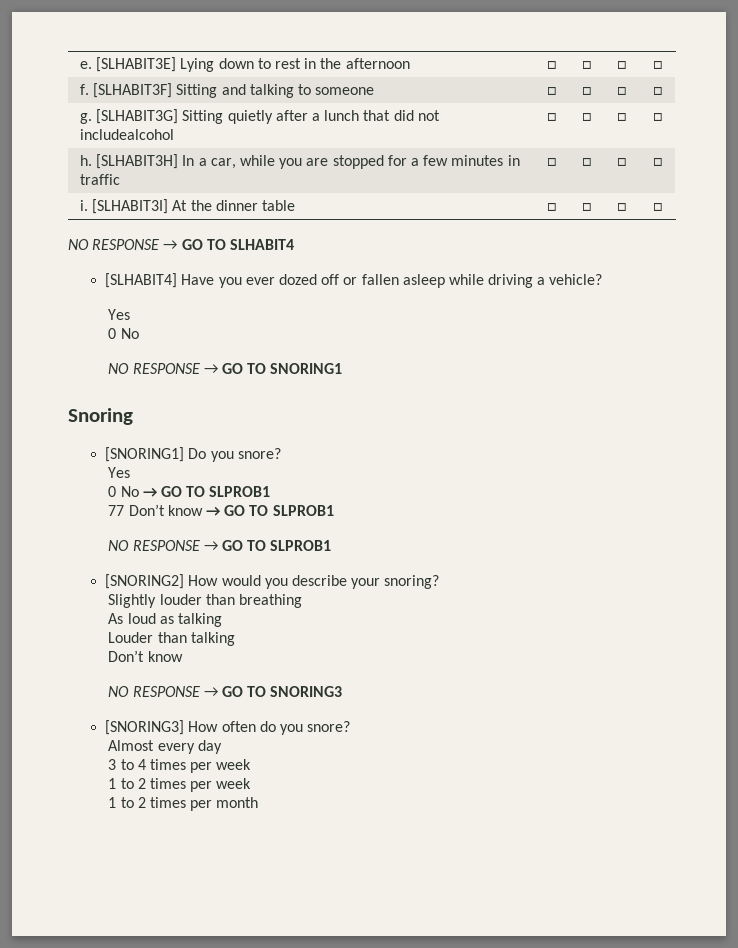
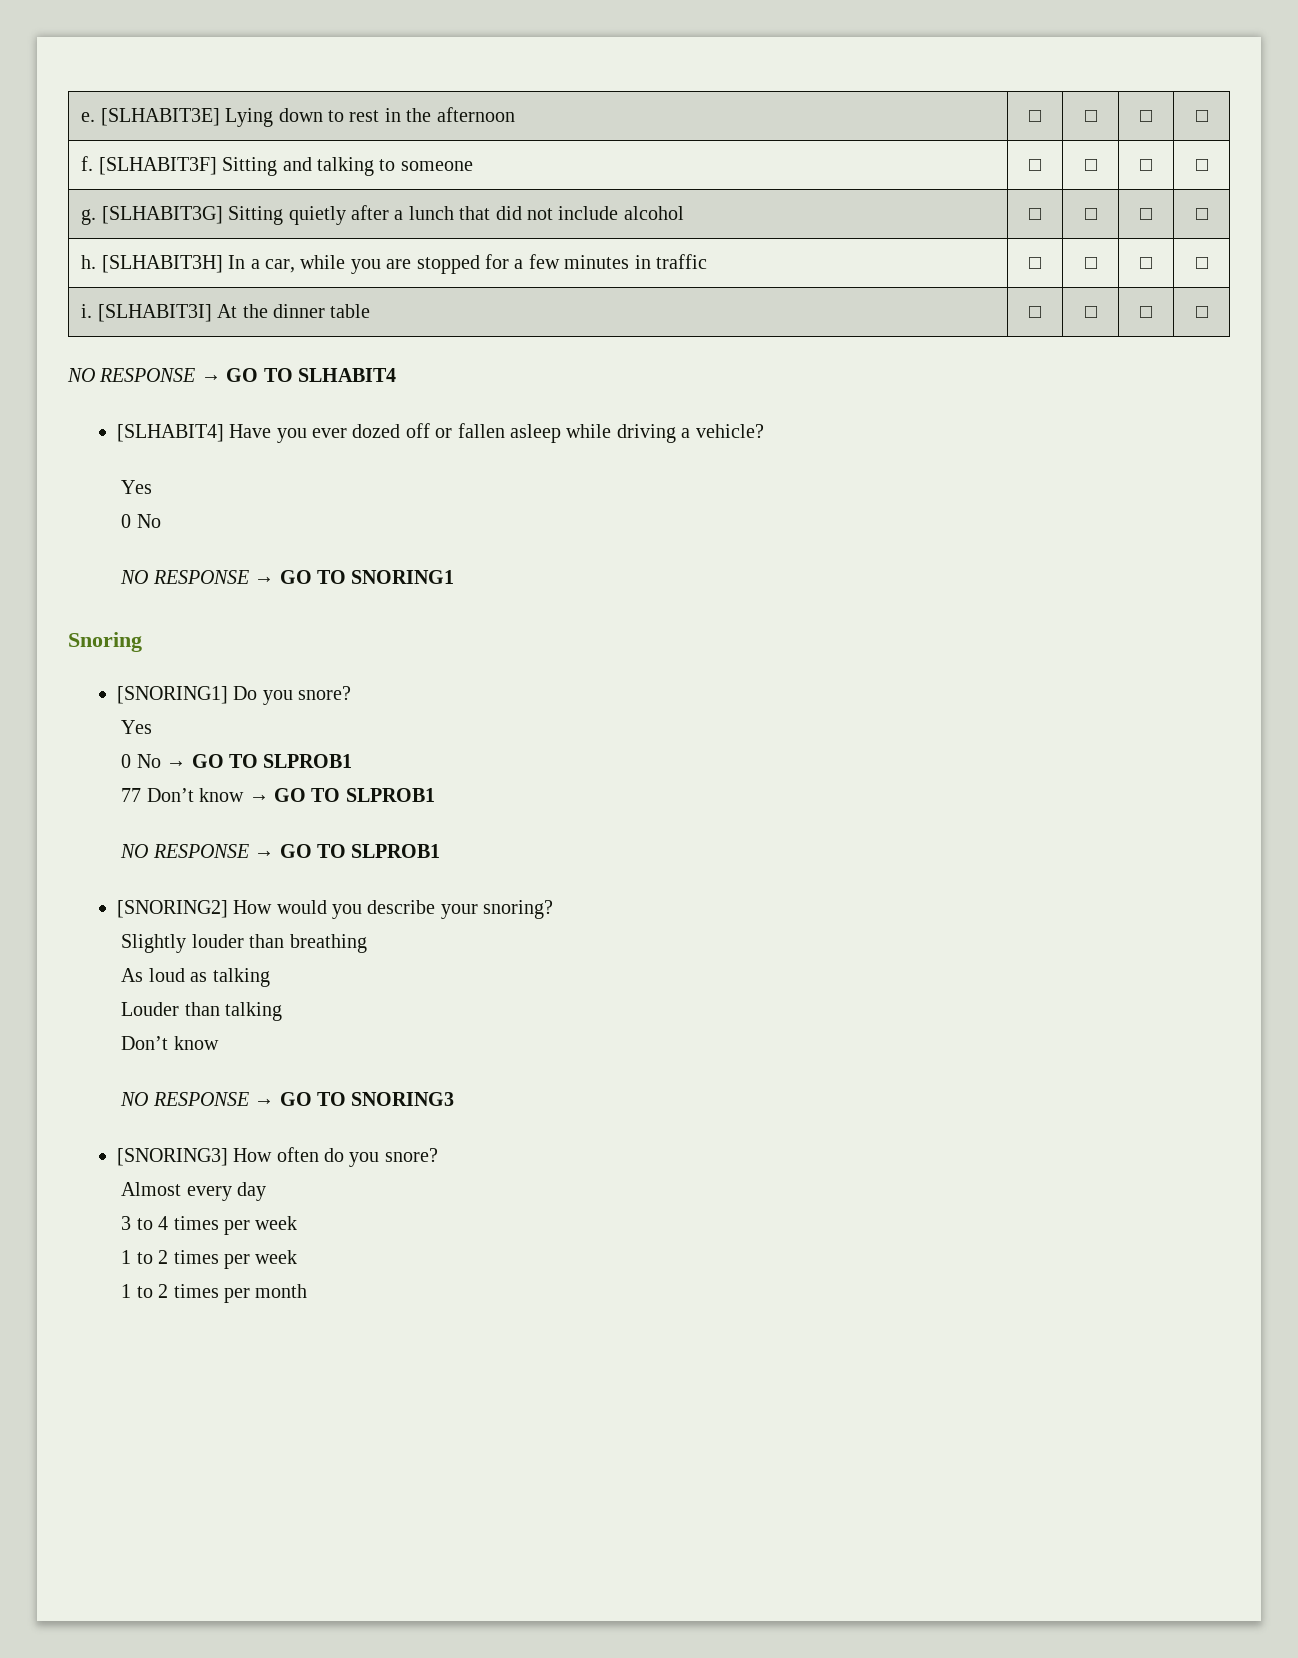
- g. [SLHABIT3G] Sitting quietly after a lunch that did not includealcohol | □ | □ | □ | □
+ g. [SLHABIT3G] Sitting quietly after a lunch that did not include alcohol | □ | □ | □ | □

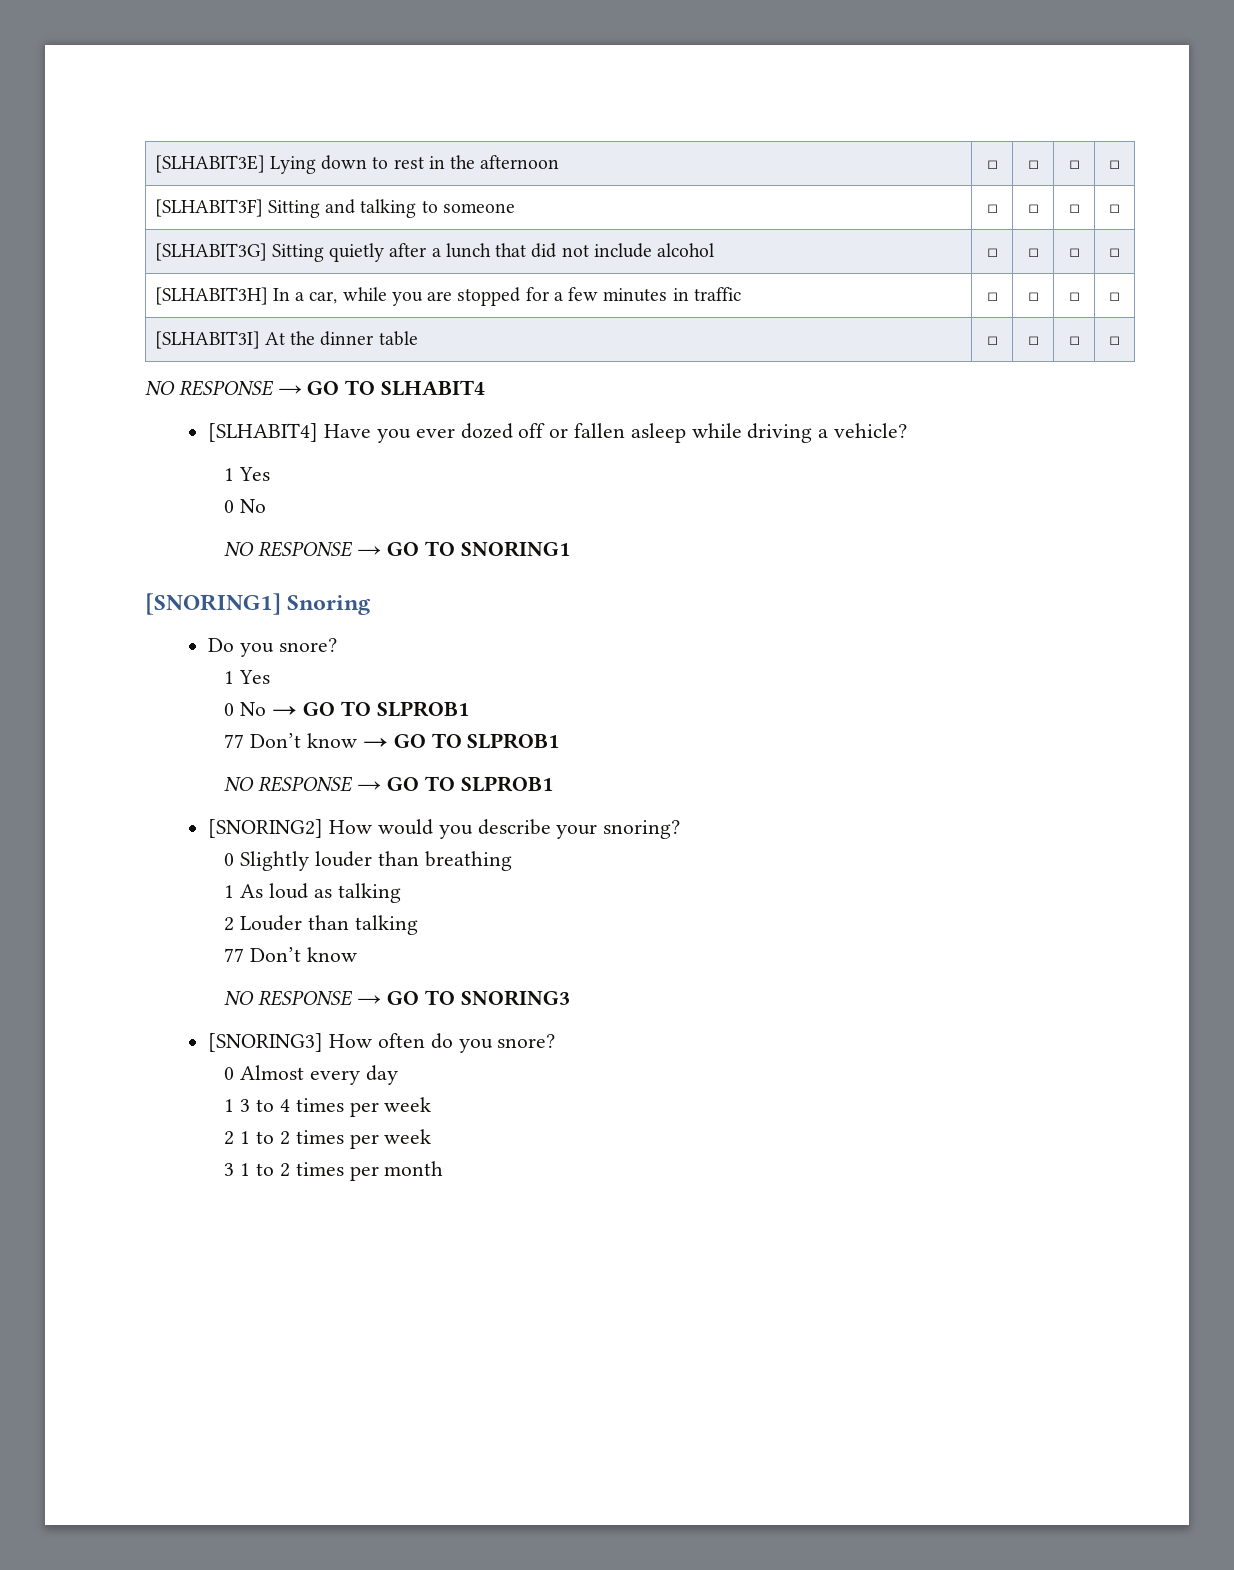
- e. [SLHABIT3E] Lying down to rest in the afternoon | □ | □ | □ | □
+ [SLHABIT3E] Lying down to rest in the afternoon | □ | □ | □ | □
- f. [SLHABIT3F] Sitting and talking to someone | □ | □ | □ | □
+ [SLHABIT3F] Sitting and talking to someone | □ | □ | □ | □
- g. [SLHABIT3G] Sitting quietly after a lunch that did not include alcohol | □ | □ | □ | □
+ [SLHABIT3G] Sitting quietly after a lunch that did not include alcohol | □ | □ | □ | □
- h. [SLHABIT3H] In a car, while you are stopped for a few minutes in traffic | □ | □ | □ | □
+ [SLHABIT3H] In a car, while you are stopped for a few minutes in traffic | □ | □ | □ | □
- i. [SLHABIT3I] At the dinner table | □ | □ | □ | □
+ [SLHABIT3I] At the dinner table | □ | □ | □ | □
  [SLHABIT4] Have you ever dozed off or fallen asleep while driving a vehicle?
- Yes
+ 1 Yes
- Snoring
+ [SNORING1] Snoring
- [SNORING1] Do you snore?
- Yes
+ Do you snore?
+ 1 Yes
- Slightly louder than breathing
+ 0 Slightly louder than breathing
- As loud as talking
+ 1 As loud as talking
- Louder than talking
- Don’t know
+ 2 Louder than talking
+ 77 Don’t know
- Almost every day
+ 0 Almost every day
- 3 to 4 times per week
+ 1 3 to 4 times per week
- 1 to 2 times per week
+ 2 1 to 2 times per week
- 1 to 2 times per month
+ 3 1 to 2 times per month

